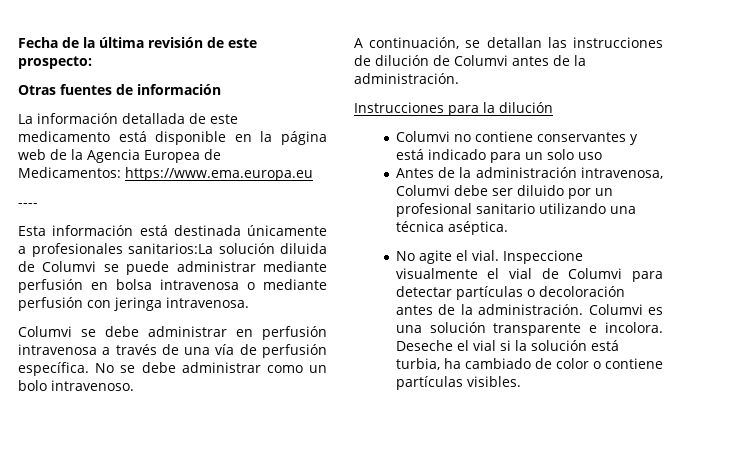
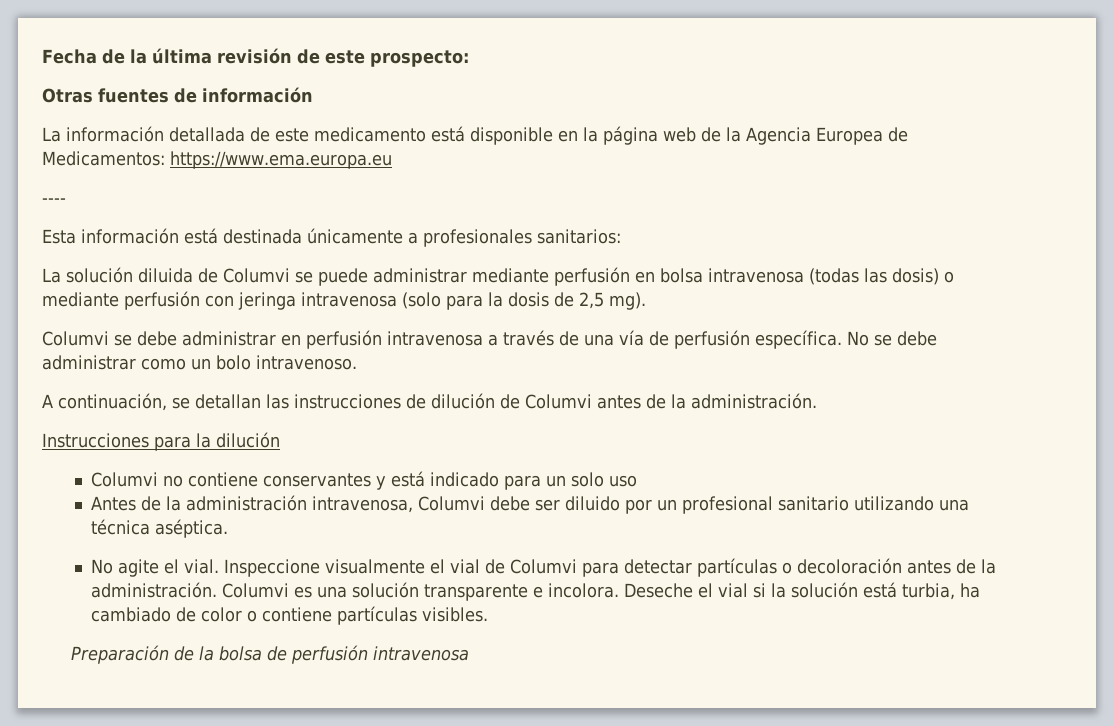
- Esta información está destinada únicamente a profesionales sanitarios:La solución diluida de Columvi se puede administrar mediante perfusión en bolsa intravenosa o mediante perfusión con jeringa intravenosa.
+ Esta información está destinada únicamente a profesionales sanitarios:
+ La solución diluida de Columvi se puede administrar mediante perfusión en bolsa intravenosa (todas las dosis) o mediante perfusión con jeringa intravenosa (solo para la dosis de 2,5 mg).
+ Preparación de la bolsa de perfusión intravenosa

